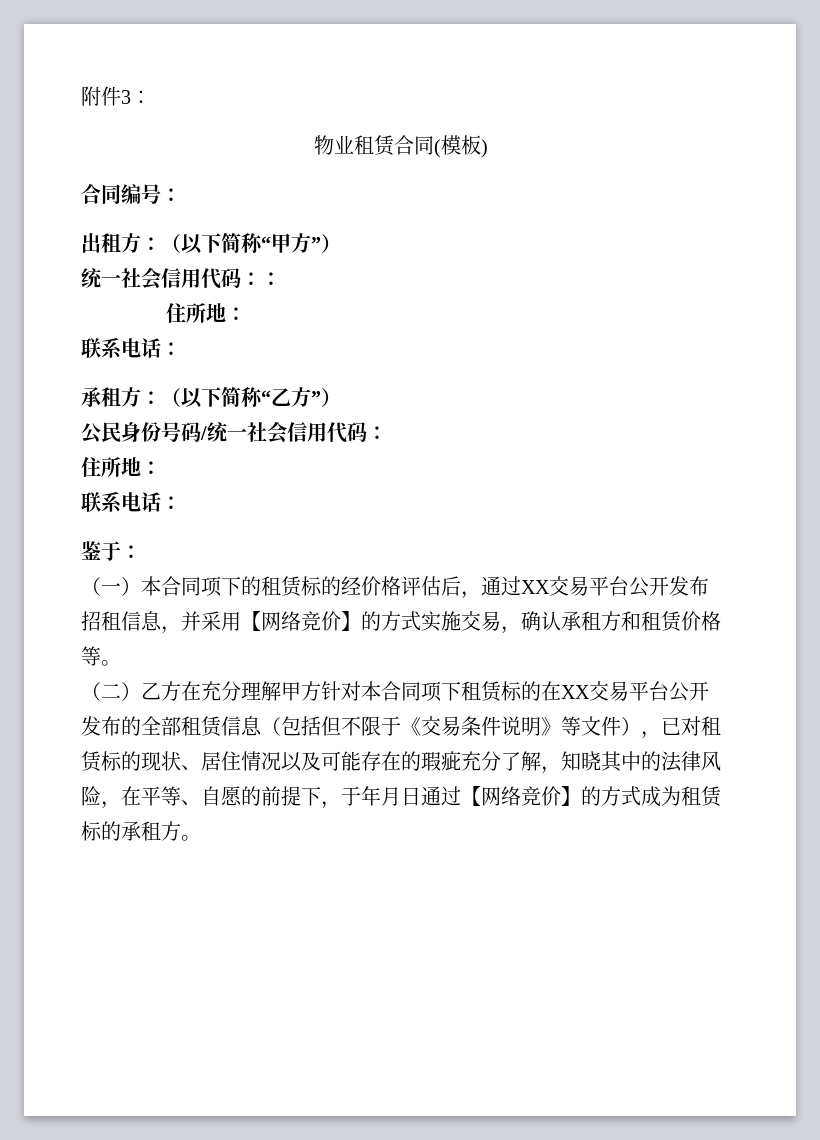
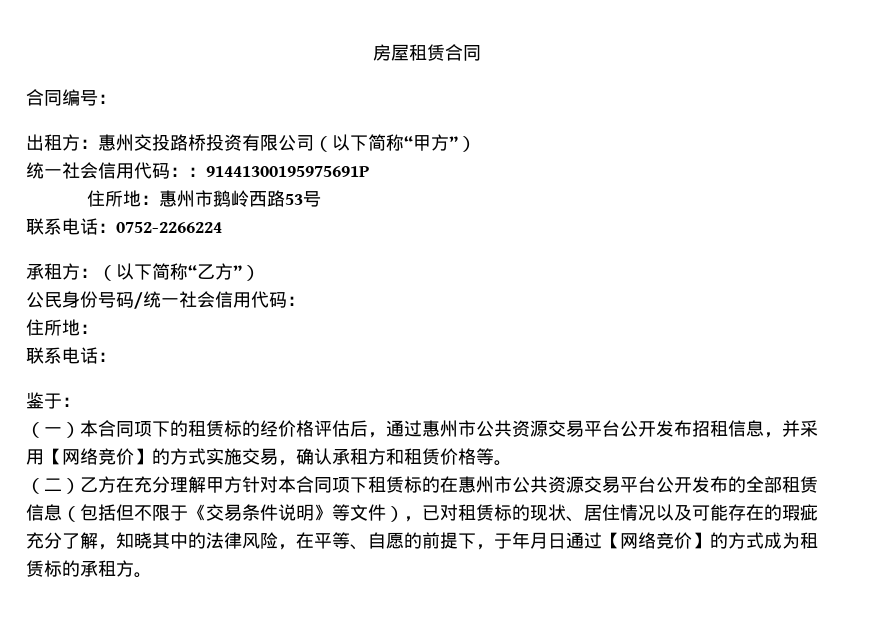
- 附件3：
- 物业租赁合同(模板)
+ 房屋租赁合同
- 出租方：（以下简称“甲方”）
+ 出租方：惠州交投路桥投资有限公司（以下简称“甲方”）
- 统一社会信用代码：：
- 住所地：
- 联系电话：
+ 统一社会信用代码：：91441300195975691P
+ 住所地：惠州市鹅岭西路53号
+ 联系电话：0752-2266224
- （一）本合同项下的租赁标的经价格评估后，通过XX交易平台公开发布招租信息，并采用【网络竞价】的方式实施交易，确认承租方和租赁价格等。
+ （一）本合同项下的租赁标的经价格评估后，通过惠州市公共资源交易平台公开发布招租信息，并采用【网络竞价】的方式实施交易，确认承租方和租赁价格等。
- （二）乙方在充分理解甲方针对本合同项下租赁标的在XX交易平台公开发布的全部租赁信息（包括但不限于《交易条件说明》等文件），已对租赁标的现状、居住情况以及可能存在的瑕疵充分了解，知晓其中的法律风险，在平等、自愿的前提下，于年月日通过【网络竞价】的方式成为租赁标的承租方。
+ （二）乙方在充分理解甲方针对本合同项下租赁标的在惠州市公共资源交易平台公开发布的全部租赁信息（包括但不限于《交易条件说明》等文件），已对租赁标的现状、居住情况以及可能存在的瑕疵充分了解，知晓其中的法律风险，在平等、自愿的前提下，于年月日通过【网络竞价】的方式成为租赁标的承租方。

